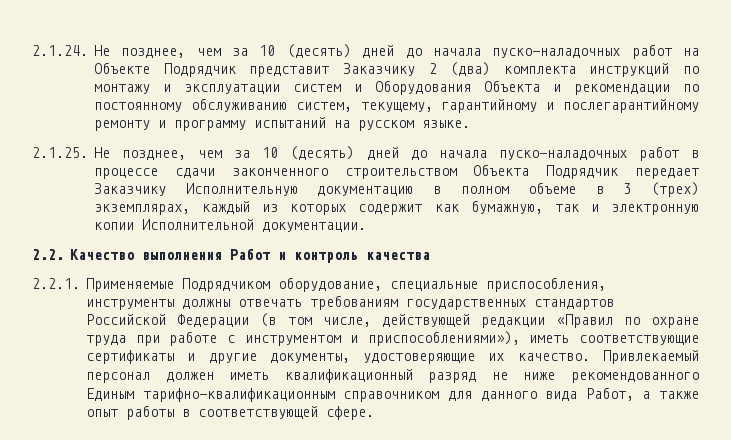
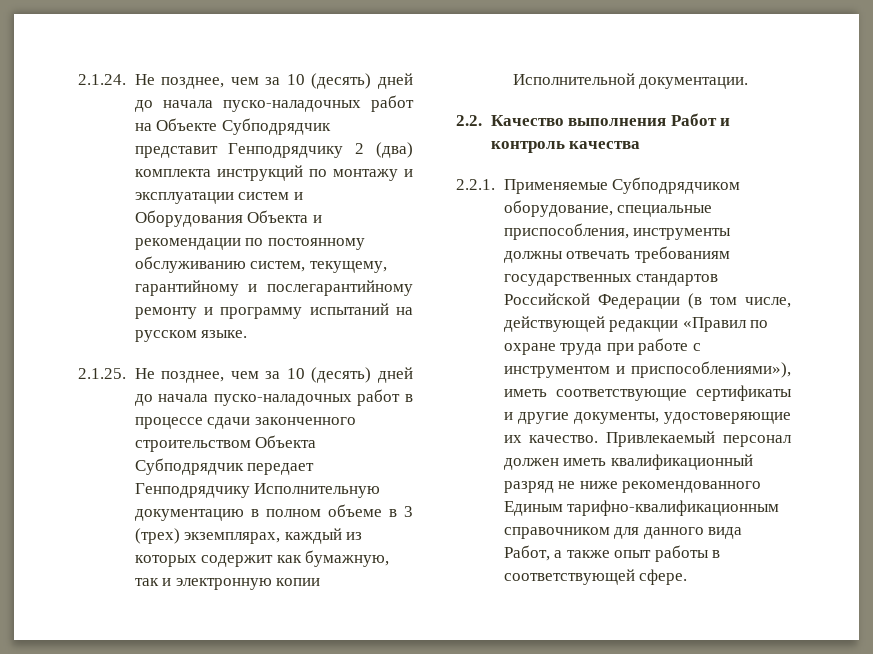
- 2.1.24. Не позднее, чем за 10 (десять) дней до начала пуско-наладочных работ на Объекте Подрядчик представит Заказчику 2 (два) комплекта инструкций по монтажу и эксплуатации систем и Оборудования Объекта и рекомендации по постоянному обслуживанию систем, текущему, гарантийному и послегарантийному ремонту и программу испытаний на русском языке.
+ 2.1.24. Не позднее, чем за 10 (десять) дней до начала пуско-наладочных работ на Объекте Субподрядчик представит Генподрядчику 2 (два) комплекта инструкций по монтажу и эксплуатации систем и Оборудования Объекта и рекомендации по постоянному обслуживанию систем, текущему, гарантийному и послегарантийному ремонту и программу испытаний на русском языке.
- 2.1.25. Не позднее, чем за 10 (десять) дней до начала пуско-наладочных работ в процессе сдачи законченного строительством Объекта Подрядчик передает Заказчику Исполнительную документацию в полном объеме в 3 (трех) экземплярах, каждый из которых содержит как бумажную, так и электронную копии Исполнительной документации.
+ 2.1.25. Не позднее, чем за 10 (десять) дней до начала пуско-наладочных работ в процессе сдачи законченного строительством Объекта Субподрядчик передает Генподрядчику Исполнительную документацию в полном объеме в 3 (трех) экземплярах, каждый из которых содержит как бумажную, так и электронную копии Исполнительной документации.
- 2.2.1. Применяемые Подрядчиком оборудование, специальные приспособления, инструменты должны отвечать требованиям государственных стандартов Российской Федерации (в том числе, действующей редакции «Правил по охране труда при работе с инструментом и приспособлениями»), иметь соответствующие сертификаты и другие документы, удостоверяющие их качество.
+ 2.2.1. Применяемые Субподрядчиком оборудование, специальные приспособления, инструменты должны отвечать требованиям государственных стандартов Российской Федерации (в том числе, действующей редакции «Правил по охране труда при работе с инструментом и приспособлениями»), иметь соответствующие сертификаты и другие документы, удостоверяющие их качество.

